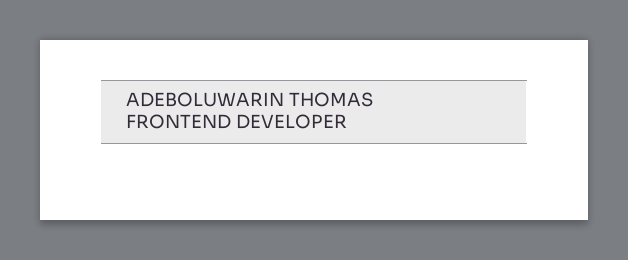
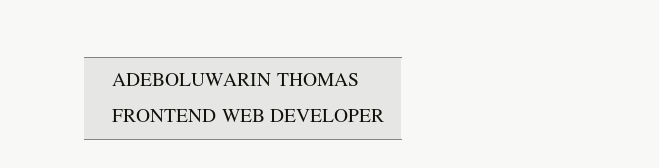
  ADEBOLUWARIN THOMAS
- FRONTEND DEVELOPER
+ FRONTEND WEB DEVELOPER

